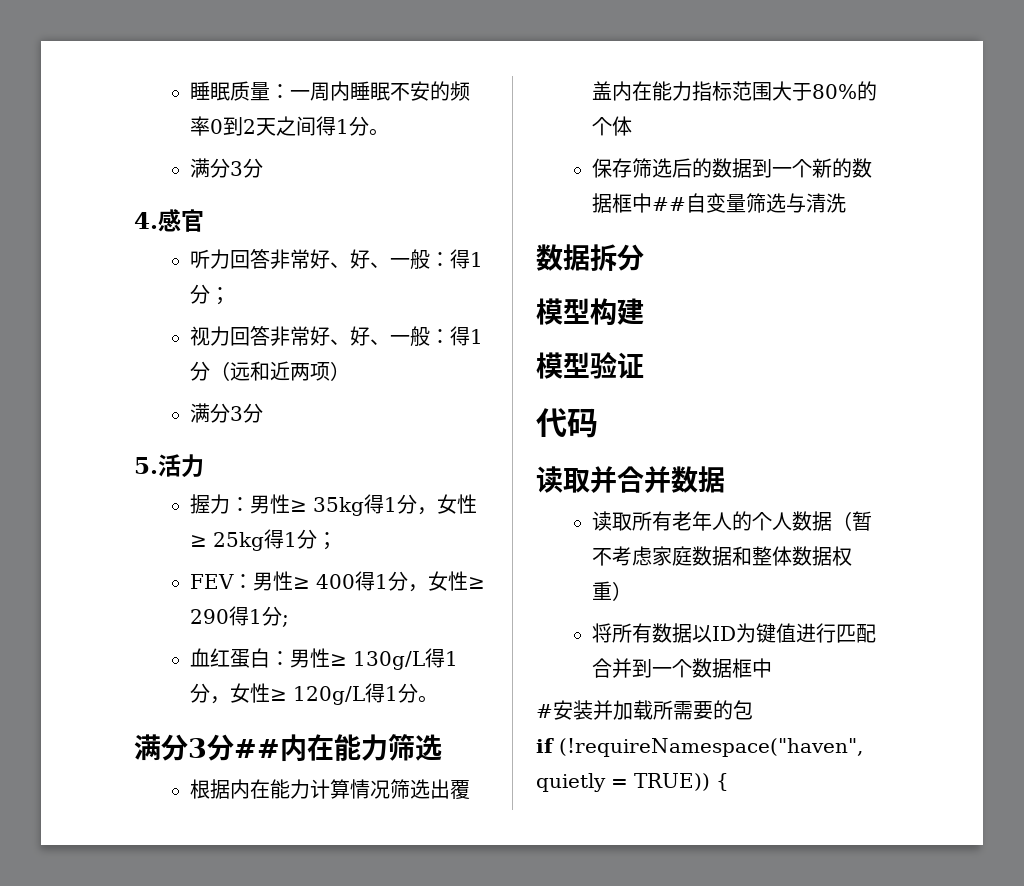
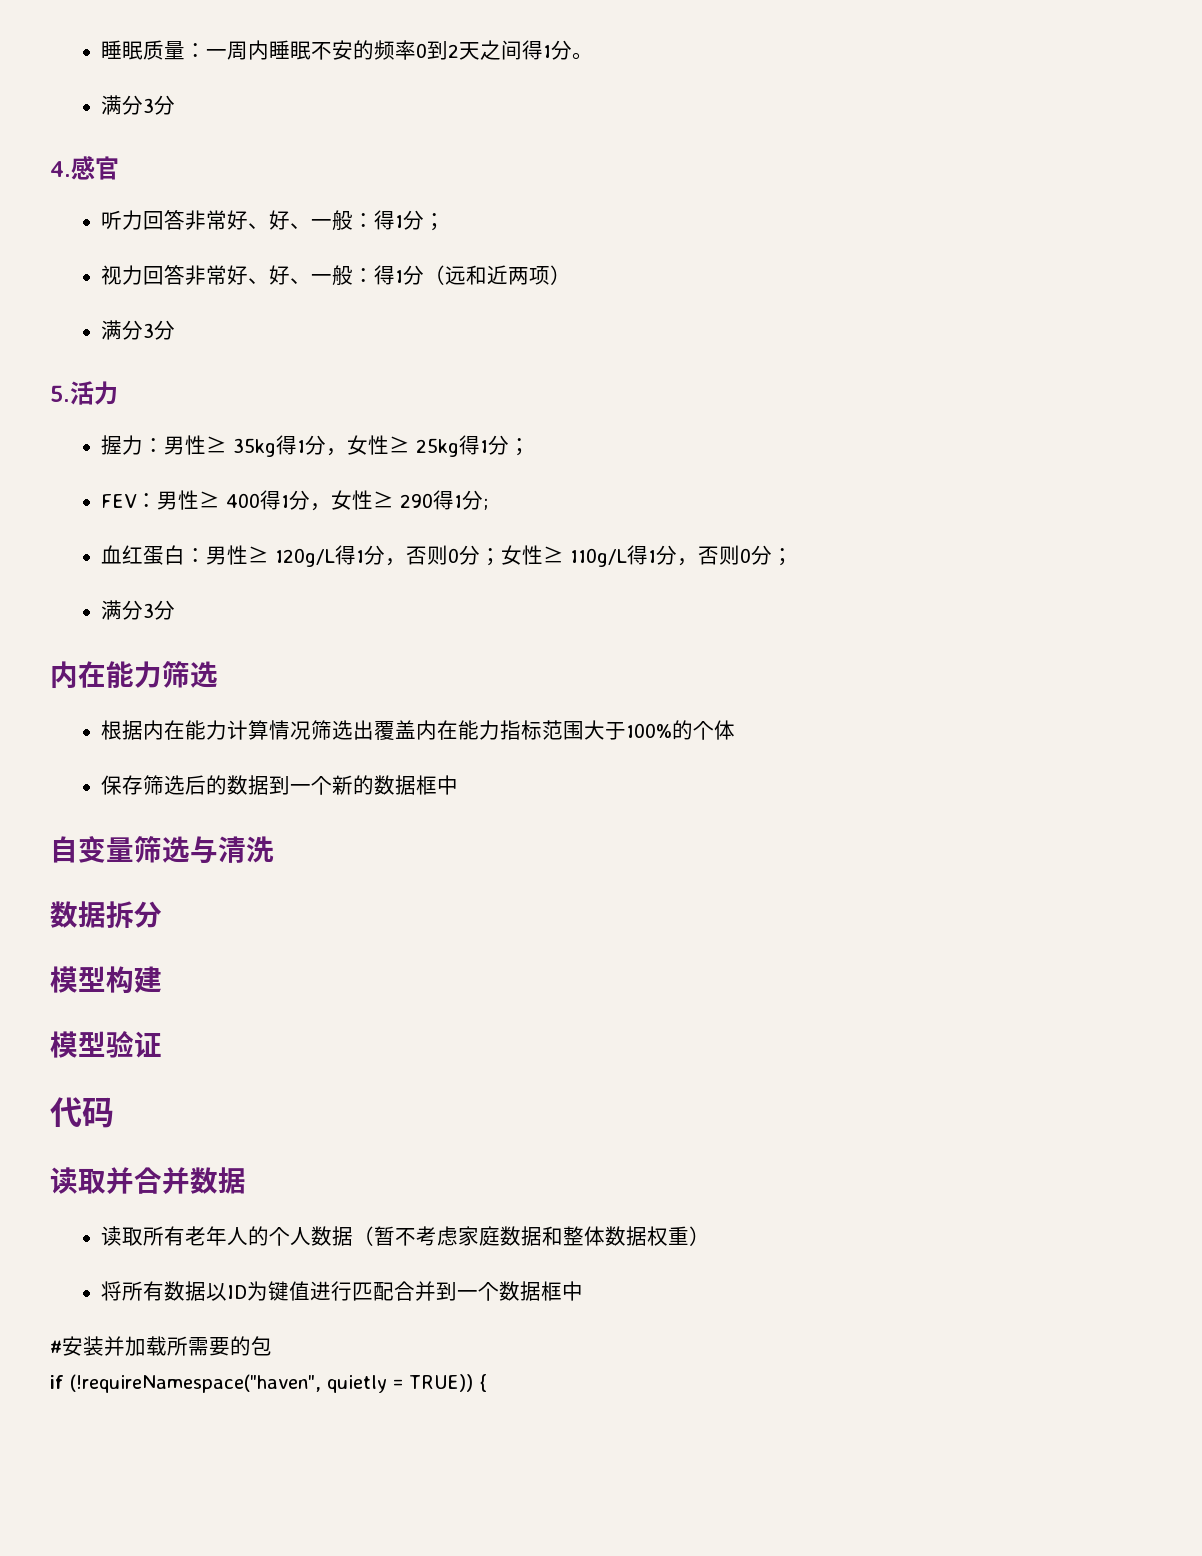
- 血红蛋白：男性≥ 130g/L得1分，女性≥ 120g/L得1分。
- 满分3分##内在能力筛选
+ 血红蛋白：男性≥ 120g/L得1分，否则0分；女性≥ 110g/L得1分，否则0分；
+ 满分3分
+ 内在能力筛选
- 根据内在能力计算情况筛选出覆盖内在能力指标范围大于80%的个体
+ 根据内在能力计算情况筛选出覆盖内在能力指标范围大于100%的个体
- 保存筛选后的数据到一个新的数据框中##自变量筛选与清洗
+ 保存筛选后的数据到一个新的数据框中
+ 自变量筛选与清洗

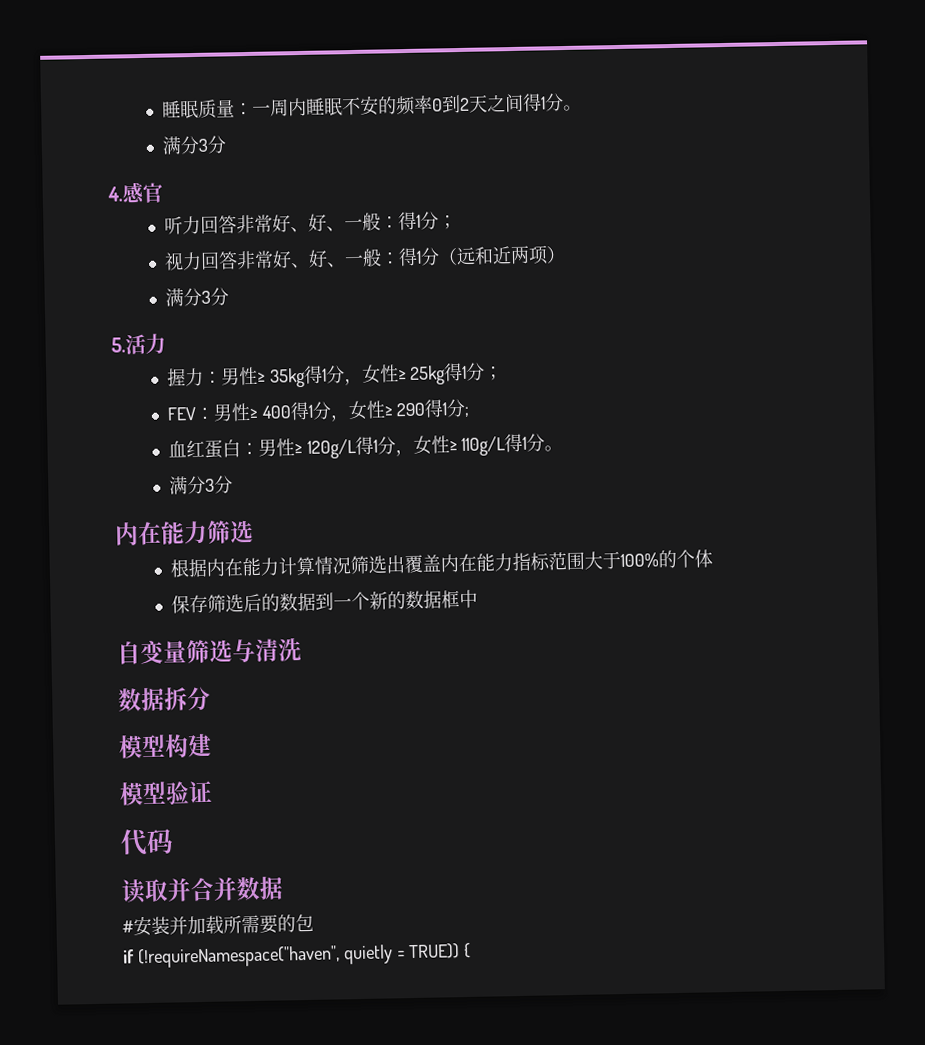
- 血红蛋白：男性≥ 120g/L得1分，否则0分；女性≥ 110g/L得1分，否则0分；
+ 血红蛋白：男性≥ 120g/L得1分，女性≥ 110g/L得1分。
- 读取所有老年人的个人数据（暂不考虑家庭数据和整体数据权重）
- 将所有数据以ID为键值进行匹配合并到一个数据框中

